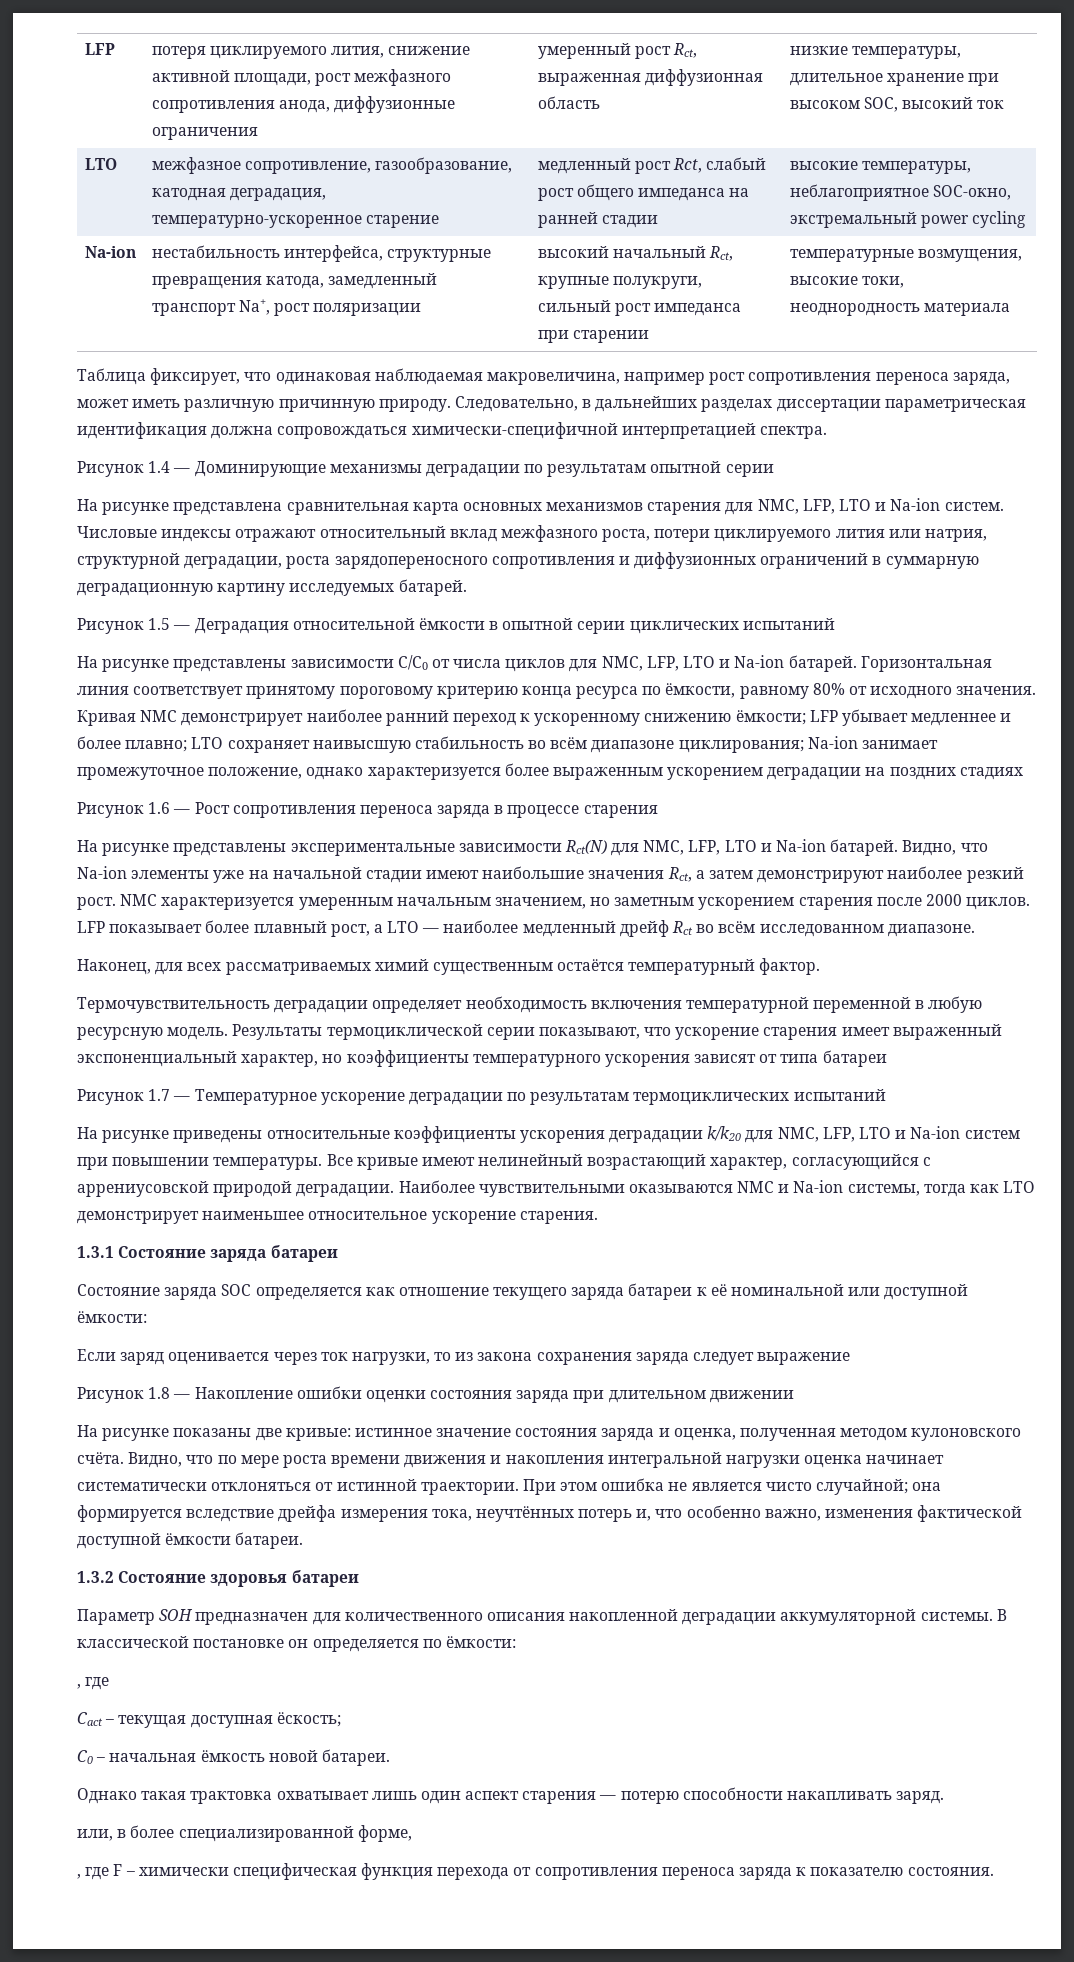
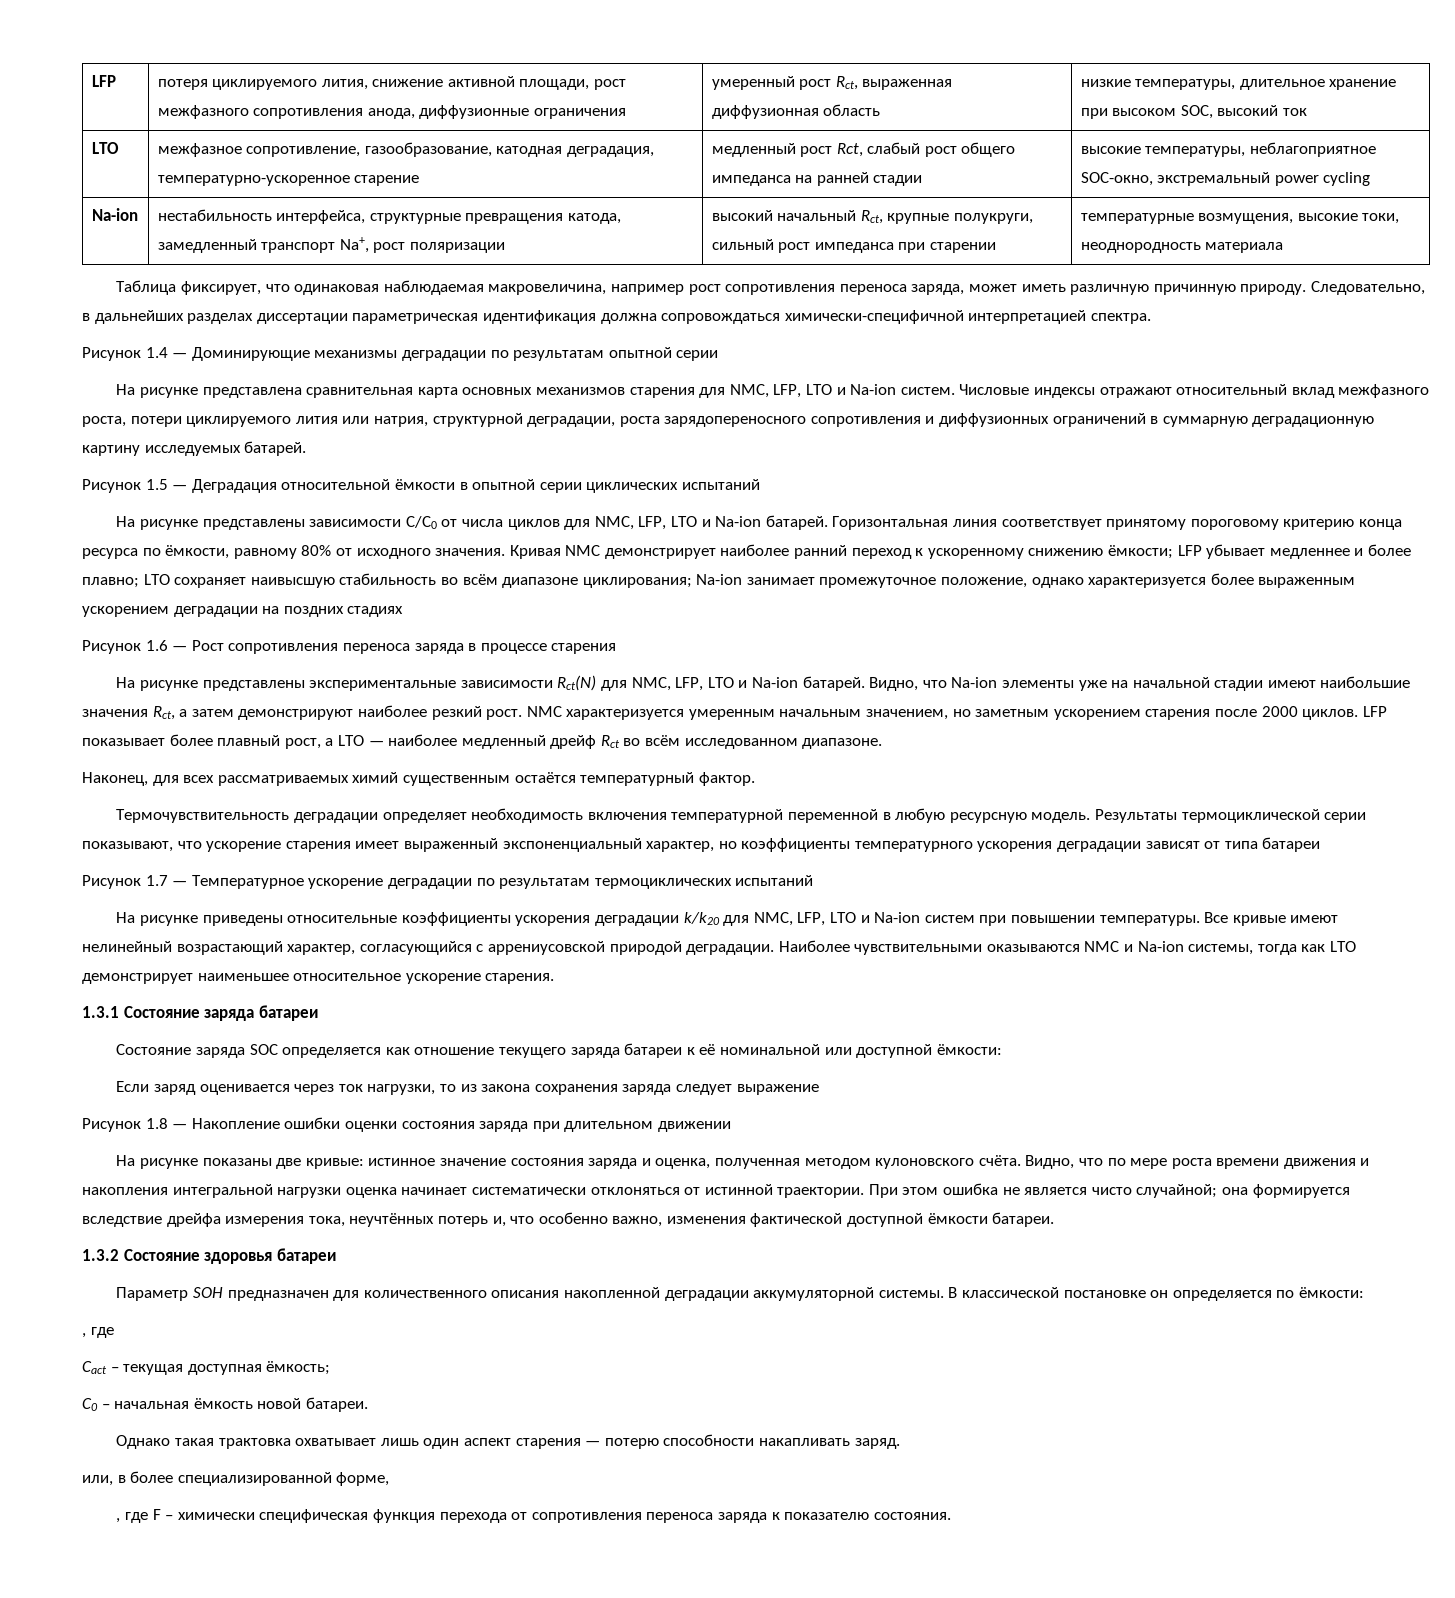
- Результаты термоциклической серии показывают, что ускорение старения имеет выраженный экспоненциальный характер, но коэффициенты температурного ускорения зависят от типа батареи
+ Результаты термоциклической серии показывают, что ускорение старения имеет выраженный экспоненциальный характер, но коэффициенты температурного ускорения деградации зависят от типа батареи
- Cact – текущая доступная ёскость;
+ Cact – текущая доступная ёмкость;

